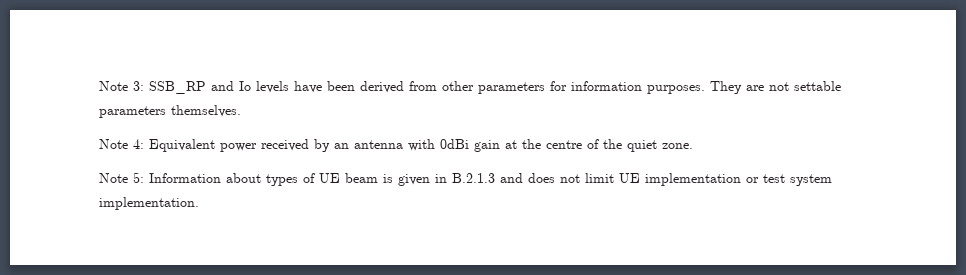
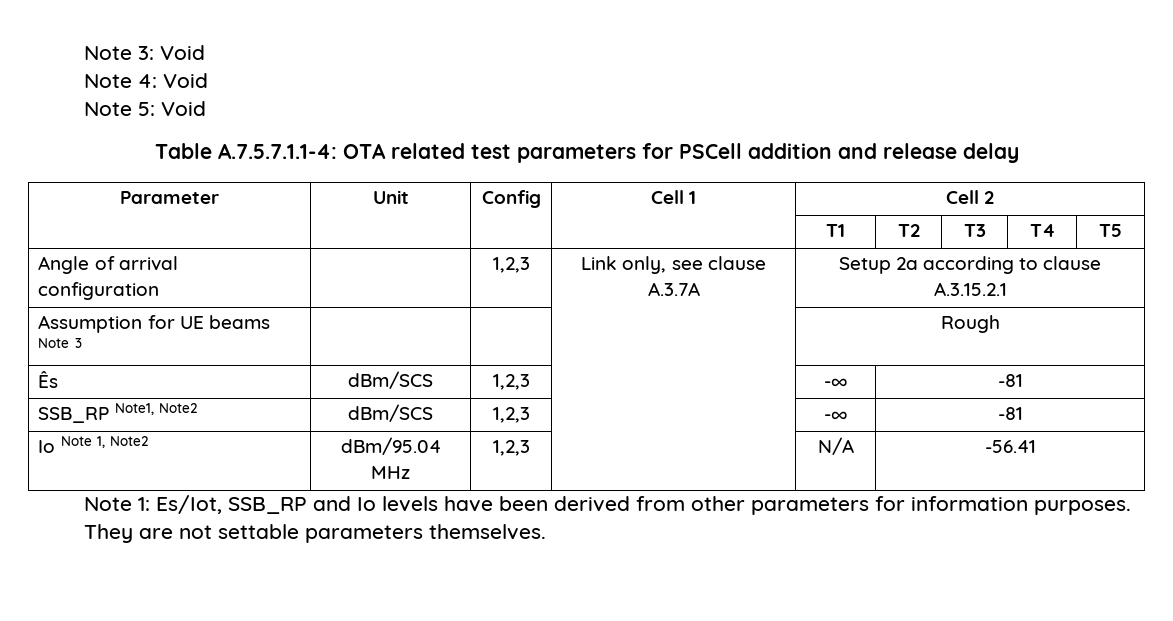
- Note 3: SSB_RP and Io levels have been derived from other parameters for information purposes.
+ Note 3: Void
+ Note 4: Void
+ Note 5: Void
+ Table A.7.5.7.1.1-4: OTA related test parameters for PSCell addition and release delay
+ Parameter | Unit | Config | Cell 1 | Cell 2
+ | | | | T1 | T2 | T3 | T4 | T5
+ Angle of arrival configuration | | 1,2,3 | Link only, see clause A.3.7A | Setup 2a according to clause A.3.15.2.1
+ Assumption for UE beams Note 3 | | | | Rough
+ Ês | dBm/SCS | 1,2,3 | | -∞ | -81
+ SSB_RP Note1, Note2 | dBm/SCS | 1,2,3 | | -∞ | -81
+ Io Note 1, Note2 | dBm/95.04 MHz | 1,2,3 | | N/A | -56.41
+ Note 1: Es/Iot, SSB_RP and Io levels have been derived from other parameters for information purposes.
- Note 4: Equivalent power received by an antenna with 0dBi gain at the centre of the quiet zone.
- Note 5: Information about types of UE beam is given in B.2.1.3 and does not limit UE implementation or test system implementation.

